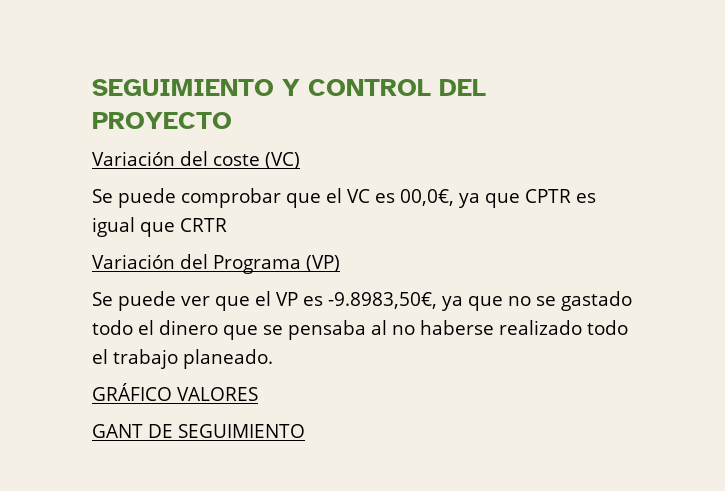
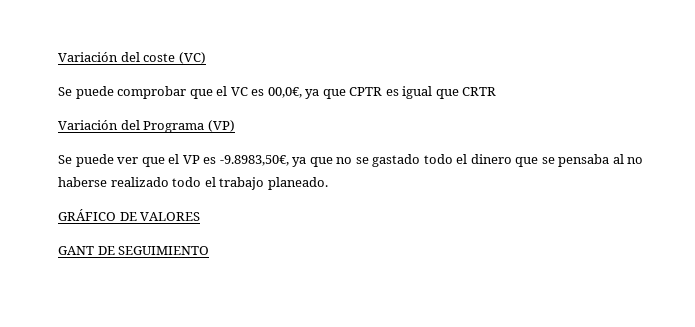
- SEGUIMIENTO Y CONTROL DEL PROYECTO
- GRÁFICO VALORES
+ GRÁFICO DE VALORES

